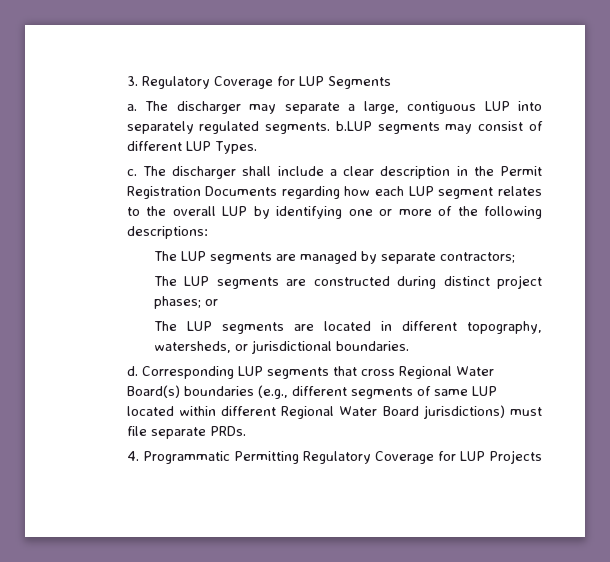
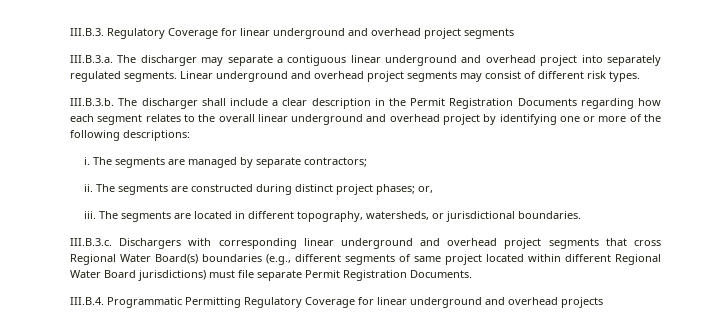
- 3. Regulatory Coverage for LUP Segments
- a. The discharger may separate a large, contiguous LUP into separately regulated segments. b.LUP segments may consist of different LUP Types.
- c. The discharger shall include a clear description in the Permit Registration Documents regarding how each LUP segment relates to the overall LUP by identifying one or more of the following descriptions:
+ III.B.3. Regulatory Coverage for linear underground and overhead project segments
+ III.B.3.a. The discharger may separate a contiguous linear underground and overhead project into separately regulated segments. Linear underground and overhead project segments may consist of different risk types.
+ III.B.3.b. The discharger shall include a clear description in the Permit Registration Documents regarding how each segment relates to the overall linear underground and overhead project by identifying one or more of the following descriptions:
- The LUP segments are managed by separate contractors;
+ i. The segments are managed by separate contractors;
- The LUP segments are constructed during distinct project phases; or
- The LUP segments are located in different topography, watersheds, or jurisdictional boundaries.
+ ii. The segments are constructed during distinct project phases; or,
+ iii. The segments are located in different topography, watersheds, or jurisdictional boundaries.
- d. Corresponding LUP segments that cross Regional Water Board(s) boundaries (e.g., different segments of same LUP located within different Regional Water Board jurisdictions) must file separate PRDs.
- 4. Programmatic Permitting Regulatory Coverage for LUP Projects
+ III.B.3.c. Dischargers with corresponding linear underground and overhead project segments that cross Regional Water Board(s) boundaries (e.g., different segments of same project located within different Regional Water Board jurisdictions) must file separate Permit Registration Documents.
+ III.B.4. Programmatic Permitting Regulatory Coverage for linear underground and overhead projects

